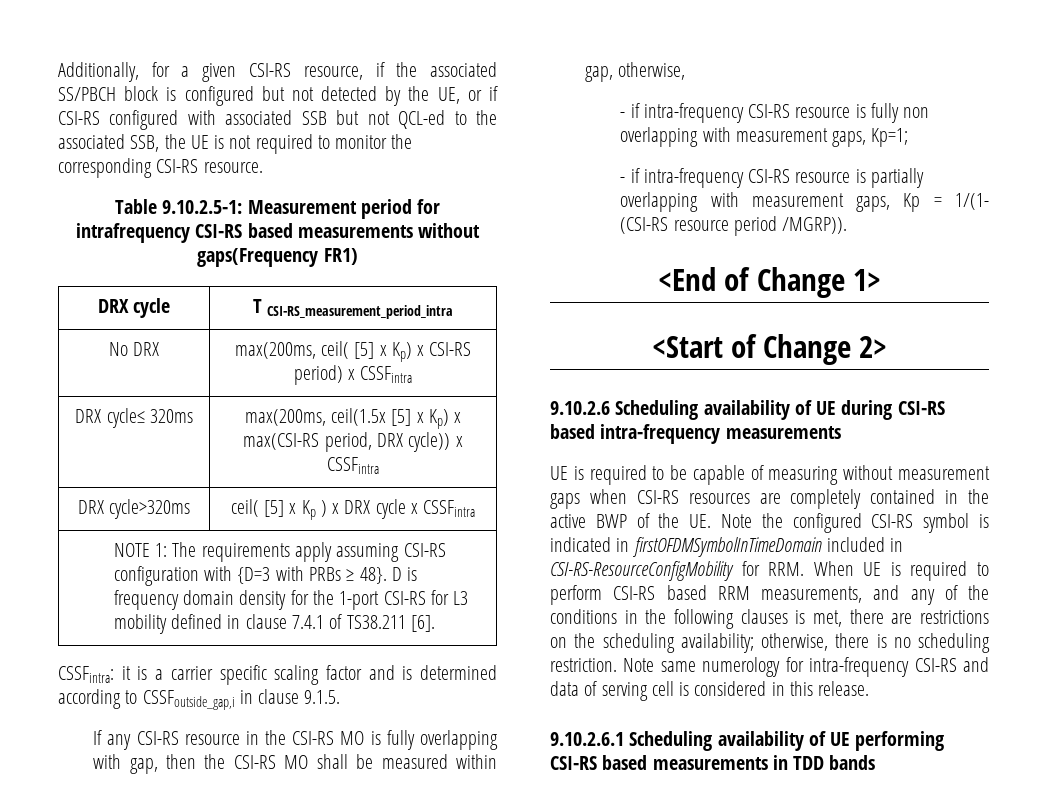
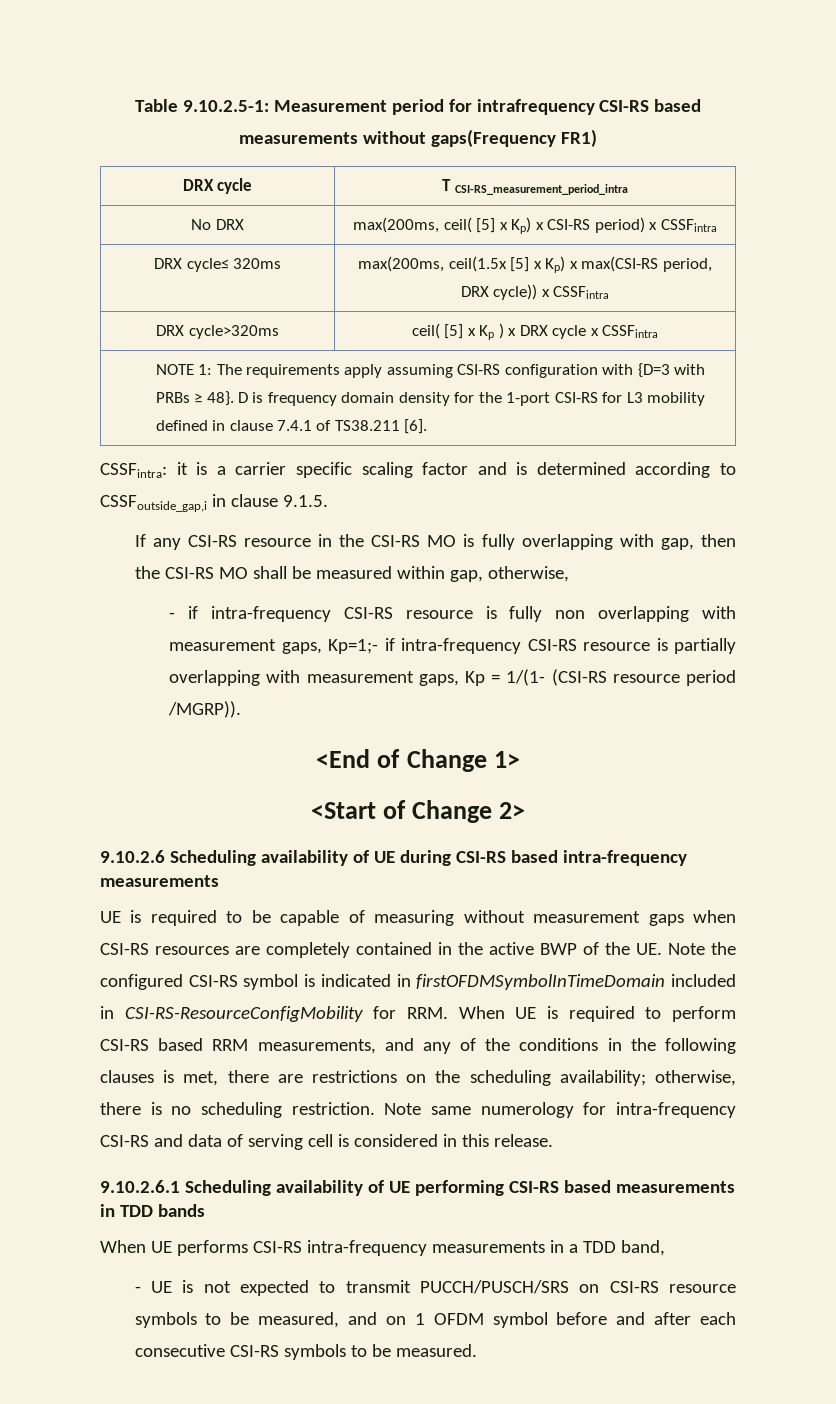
- Additionally, for a given CSI-RS resource, if the associated SS/PBCH block is configured but not detected by the UE, or if CSI-RS configured with associated SSB but not QCL-ed to the associated SSB, the UE is not required to monitor the corresponding CSI-RS resource.
- - if intra-frequency CSI-RS resource is fully non overlapping with measurement gaps, Kp=1;
- - if intra-frequency CSI-RS resource is partially overlapping with measurement gaps, Kp = 1/(1- (CSI-RS resource period /MGRP)).
+ - if intra-frequency CSI-RS resource is fully non overlapping with measurement gaps, Kp=1;- if intra-frequency CSI-RS resource is partially overlapping with measurement gaps, Kp = 1/(1- (CSI-RS resource period /MGRP)).
+ When UE performs CSI-RS intra-frequency measurements in a TDD band,
+ - UE is not expected to transmit PUCCH/PUSCH/SRS on CSI-RS resource symbols to be measured, and on 1 OFDM symbol before and after each consecutive CSI-RS symbols to be measured.

